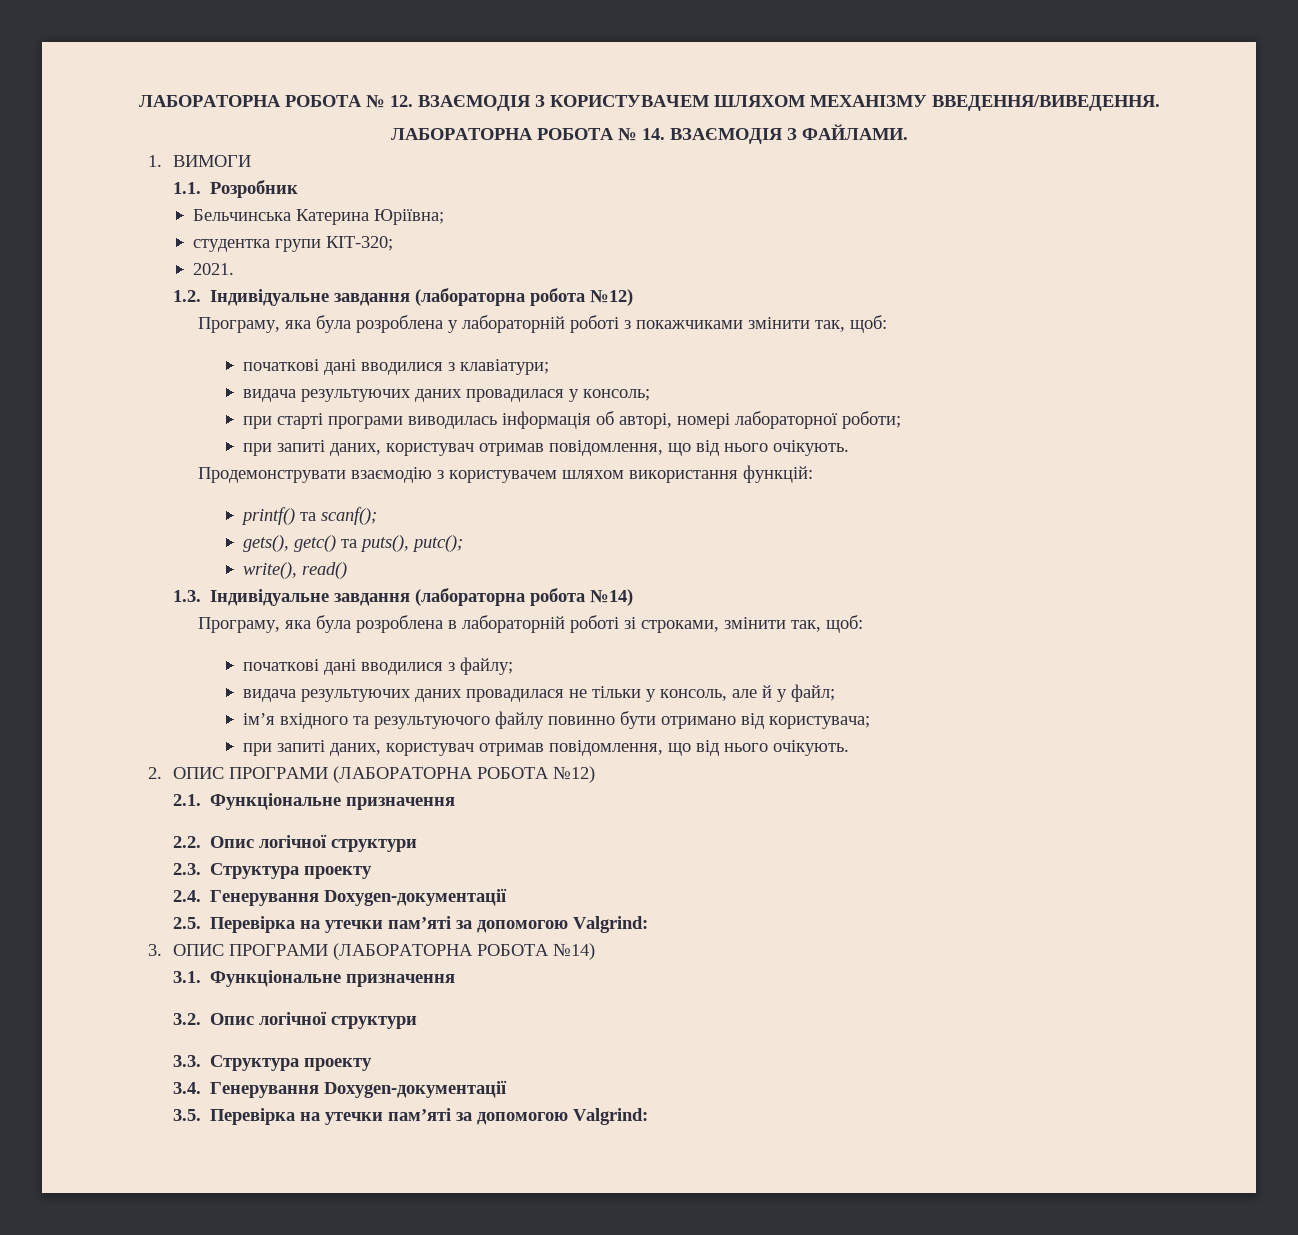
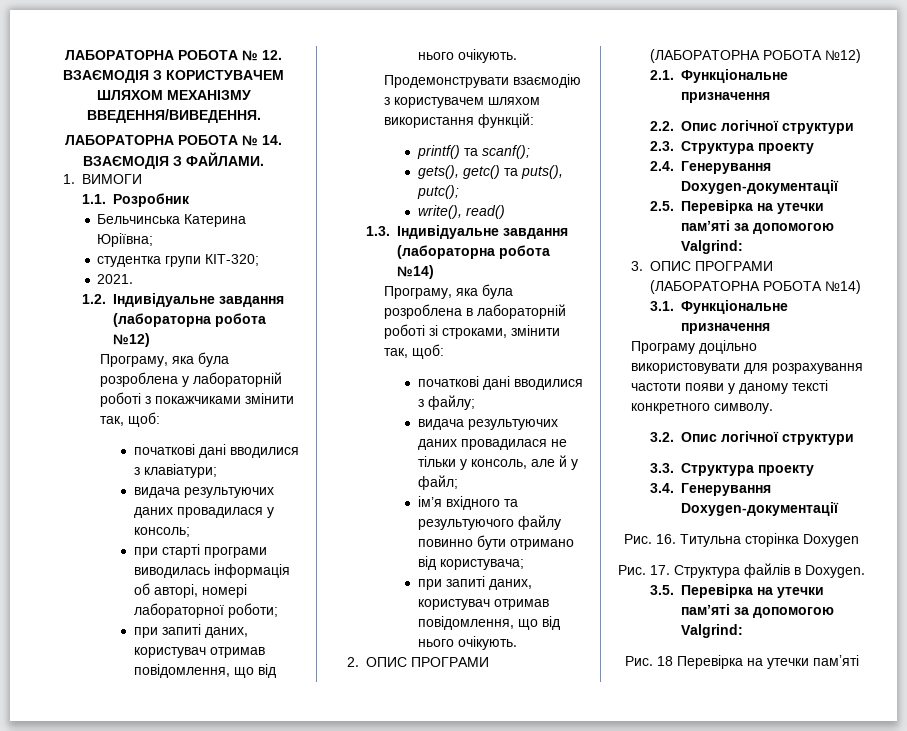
+ Програму доцільно використовувати для розрахування частоти появи у даному тексті конкретного символу.
+ Рис. 16. Титульна сторінка Doxygen
+ Рис. 17. Структура файлів в Doxygen.
+ Рис. 18 Перевірка на утечки памʼяті

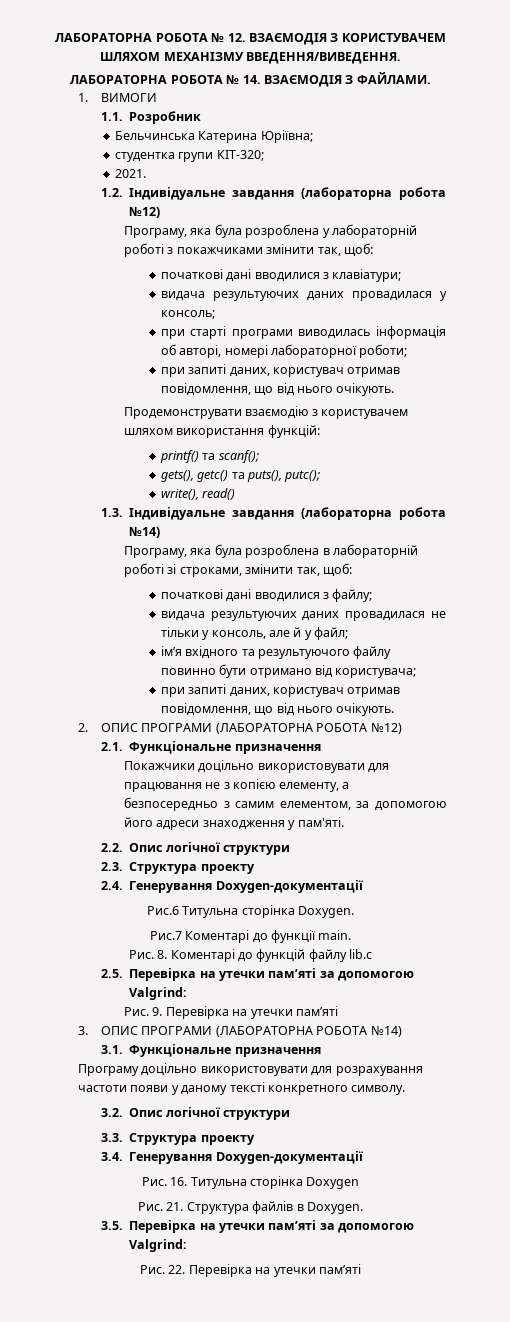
+ Покажчики доцільно використовувати для працювання не з копією елементу, а безпосередньо з самим елементом, за допомогою його адреси знаходження у пам'яті.
+ Рис.6 Титульна сторінка Doxygen.
+ Рис.7 Коментарі до функції main.
+ Рис. 8. Коментарі до функцій файлу lib.c
+ Рис. 9. Перевірка на утечки пам’яті
- Рис. 17. Структура файлів в Doxygen.
+ Рис. 21. Структура файлів в Doxygen.
- Рис. 18 Перевірка на утечки памʼяті
+ Рис. 22. Перевірка на утечки памʼяті

